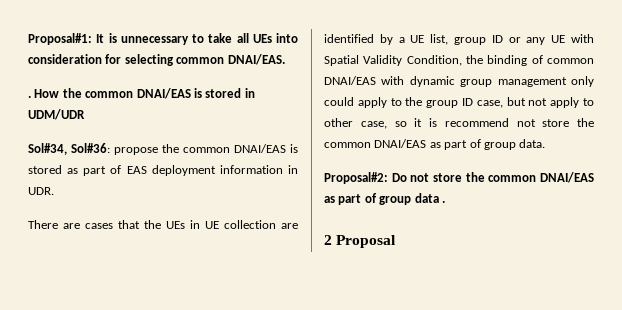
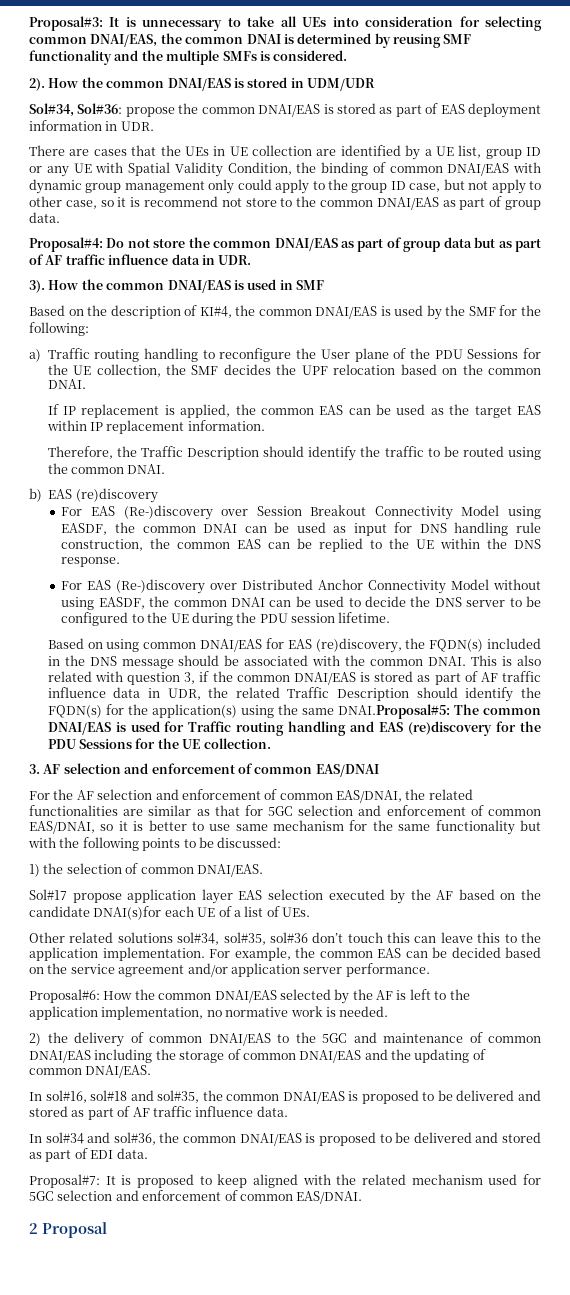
- Proposal#1: It is unnecessary to take all UEs into consideration for selecting common DNAI/EAS.
- .
+ Proposal#3: It is unnecessary to take all UEs into consideration for selecting common DNAI/EAS, the common DNAI is determined by reusing SMF functionality and the multiple SMFs is considered.
+ 2).
- There are cases that the UEs in UE collection are identified by a UE list, group ID or any UE with Spatial Validity Condition, the binding of common DNAI/EAS with dynamic group management only could apply to the group ID case, but not apply to other case, so it is recommend not store the common DNAI/EAS as part of group data.
+ There are cases that the UEs in UE collection are identified by a UE list, group ID or any UE with Spatial Validity Condition, the binding of common DNAI/EAS with dynamic group management only could apply to the group ID case, but not apply to other case, so it is recommend not store to the common DNAI/EAS as part of group data.
- Proposal#2: Do not store the common DNAI/EAS as part of group data .
+ Proposal#4: Do not store the common DNAI/EAS as part of group data but as part of AF traffic influence data in UDR.
+ 3). How the common DNAI/EAS is used in SMF
+ Based on the description of KI#4, the common DNAI/EAS is used by the SMF for the following:
+ a) Traffic routing handling to reconfigure the User plane of the PDU Sessions for the UE collection, the SMF decides the UPF relocation based on the common DNAI.
+ If IP replacement is applied, the common EAS can be used as the target EAS within IP replacement information.
+ Therefore, the Traffic Description should identify the traffic to be routed using the common DNAI.
+ b) EAS (re)discovery
+ For EAS (Re-)discovery over Session Breakout Connectivity Model using EASDF, the common DNAI can be used as input for DNS handling rule construction, the common EAS can be replied to the UE within the DNS response.
+ For EAS (Re-)discovery over Distributed Anchor Connectivity Model without using EASDF, the common DNAI can be used to decide the DNS server to be configured to the UE during the PDU session lifetime.
+ Based on using common DNAI/EAS for EAS (re)discovery, the FQDN(s) included in the DNS message should be associated with the common DNAI. This is also related with question 3, if the common DNAI/EAS is stored as part of AF traffic influence data in UDR, the related Traffic Description should identify the FQDN(s) for the application(s) using the same DNAI.Proposal#5: The common DNAI/EAS is used for Traffic routing handling and EAS (re)discovery for the PDU Sessions for the UE collection.
+ 3. AF selection and enforcement of common EAS/DNAI
+ For the AF selection and enforcement of common EAS/DNAI, the related functionalities are similar as that for 5GC selection and enforcement of common EAS/DNAI, so it is better to use same mechanism for the same functionality but with the following points to be discussed:
+ 1) the selection of common DNAI/EAS.
+ Sol#17 propose application layer EAS selection executed by the AF based on the candidate DNAI(s)for each UE of a list of UEs.
+ Other related solutions sol#34, sol#35, sol#36 don’t touch this can leave this to the application implementation. For example, the common EAS can be decided based on the service agreement and/or application server performance.
+ Proposal#6: How the common DNAI/EAS selected by the AF is left to the application implementation, no normative work is needed.
+ 2) the delivery of common DNAI/EAS to the 5GC and maintenance of common DNAI/EAS including the storage of common DNAI/EAS and the updating of common DNAI/EAS.
+ In sol#16, sol#18 and sol#35, the common DNAI/EAS is proposed to be delivered and stored as part of AF traffic influence data.
+ In sol#34 and sol#36, the common DNAI/EAS is proposed to be delivered and stored as part of EDI data.
+ Proposal#7: It is proposed to keep aligned with the related mechanism used for 5GC selection and enforcement of common EAS/DNAI.

